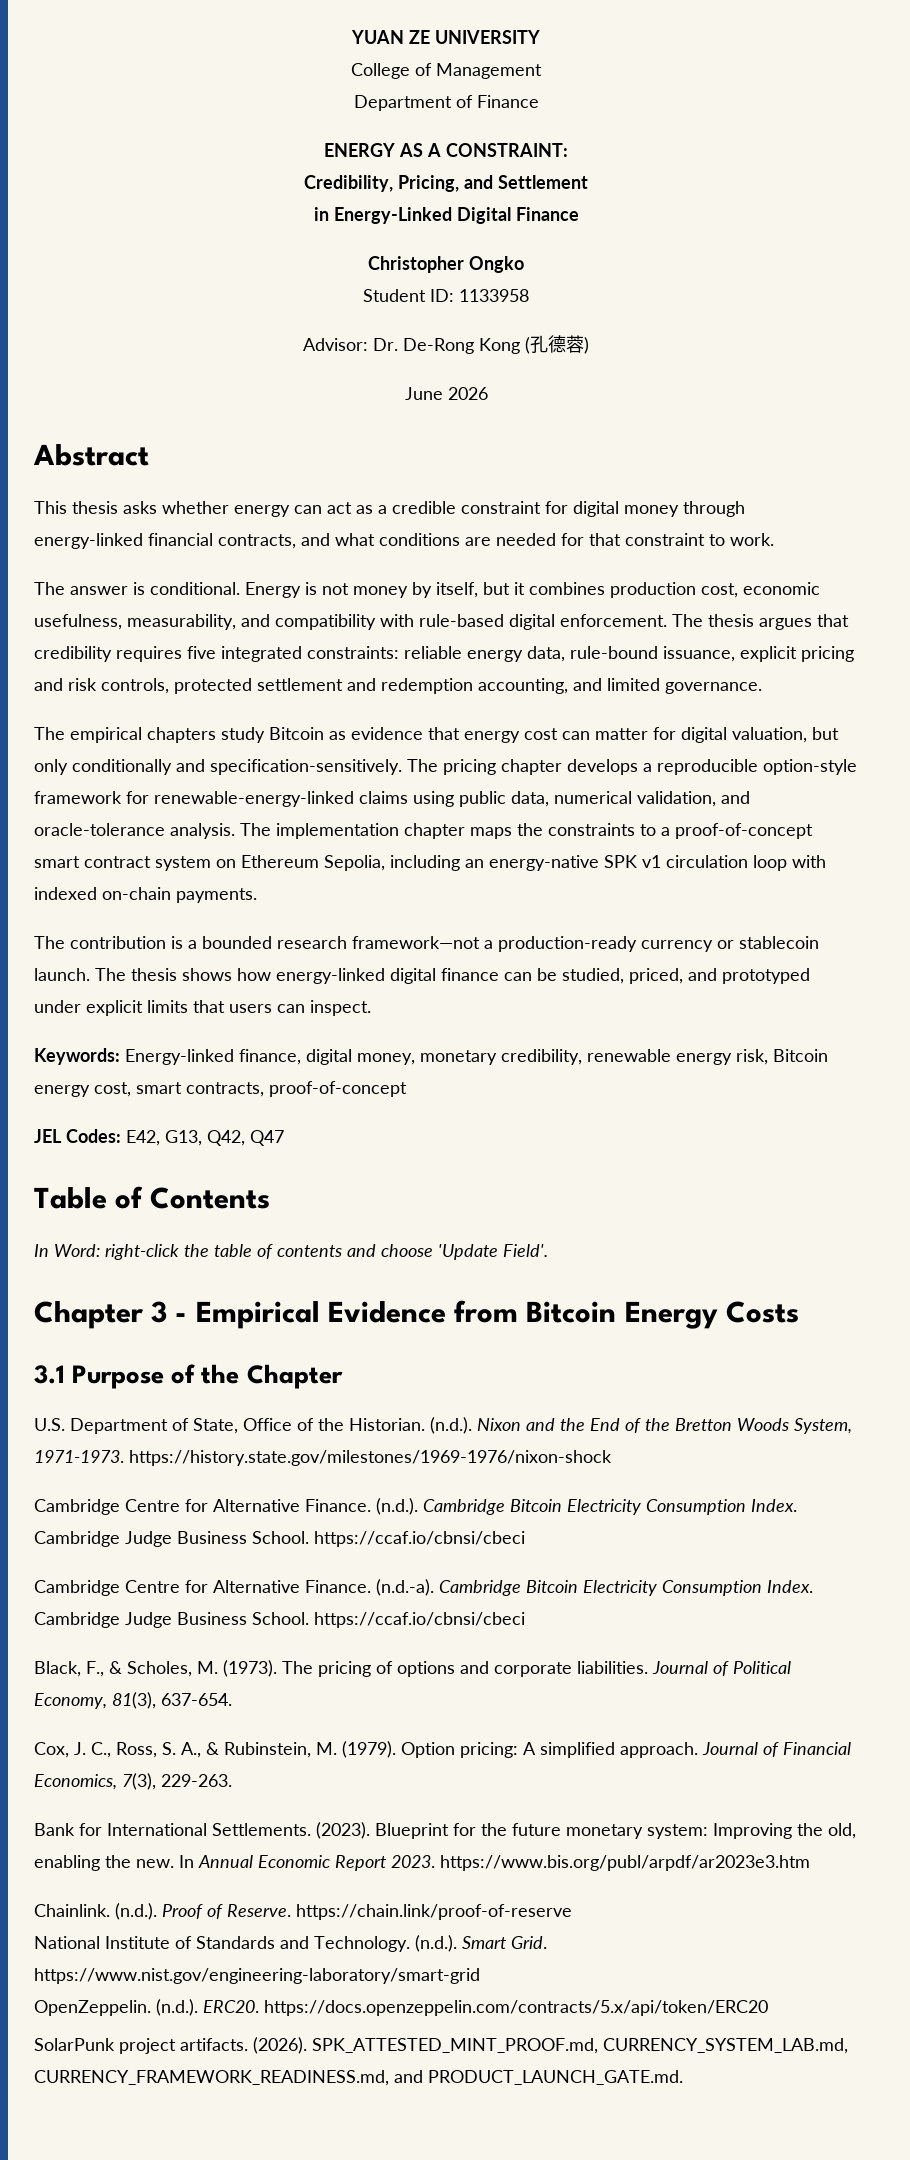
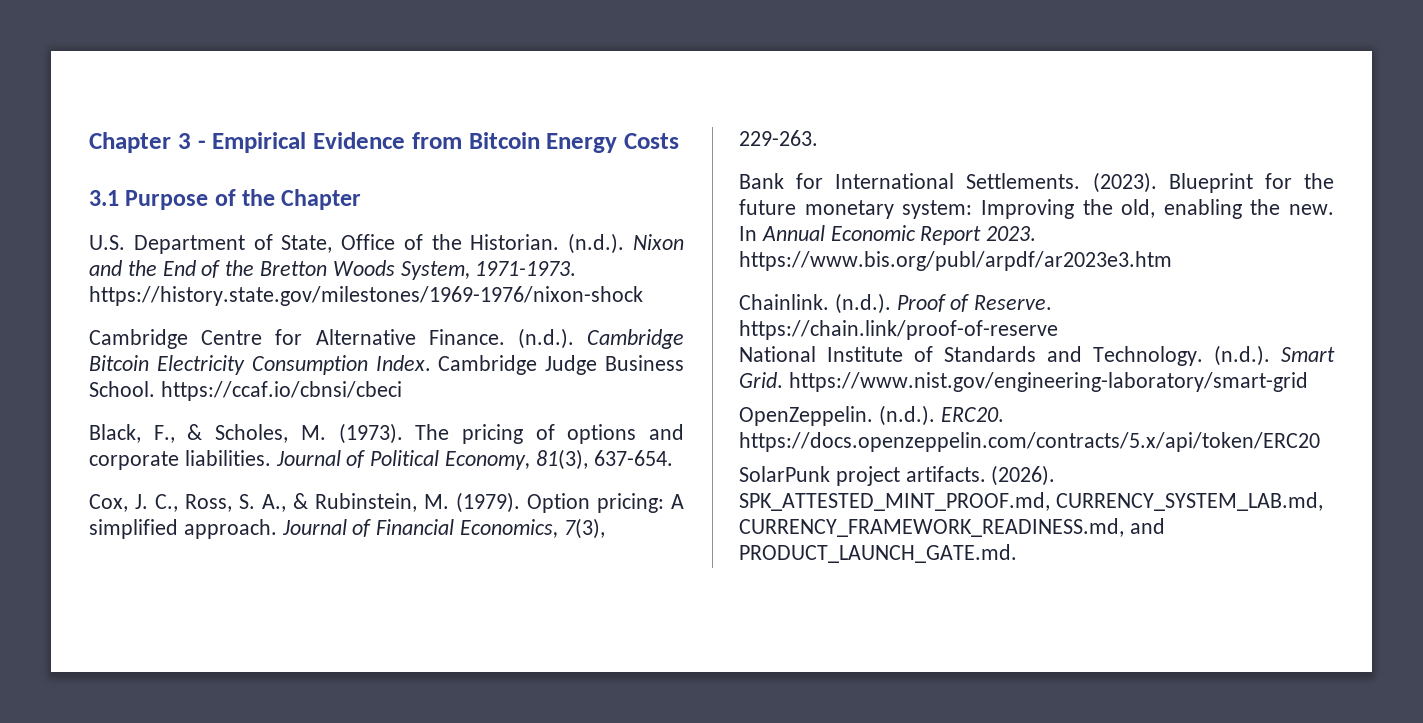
- YUAN ZE UNIVERSITY
- College of Management
- Department of Finance
- ENERGY AS A CONSTRAINT:
- Credibility, Pricing, and Settlement
- in Energy-Linked Digital Finance
- Christopher Ongko
- Student ID: 1133958
- Advisor: Dr. De-Rong Kong (孔德蓉)
- June 2026
- Abstract
- This thesis asks whether energy can act as a credible constraint for digital money through energy-linked financial contracts, and what conditions are needed for that constraint to work.
- The answer is conditional. Energy is not money by itself, but it combines production cost, economic usefulness, measurability, and compatibility with rule-based digital enforcement. The thesis argues that credibility requires five integrated constraints: reliable energy data, rule-bound issuance, explicit pricing and risk controls, protected settlement and redemption accounting, and limited governance.
- The empirical chapters study Bitcoin as evidence that energy cost can matter for digital valuation, but only conditionally and specification-sensitively. The pricing chapter develops a reproducible option-style framework for renewable-energy-linked claims using public data, numerical validation, and oracle-tolerance analysis. The implementation chapter maps the constraints to a proof-of-concept smart contract system on Ethereum Sepolia, including an energy-native SPK v1 circulation loop with indexed on-chain payments.
- The contribution is a bounded research framework—not a production-ready currency or stablecoin launch. The thesis shows how energy-linked digital finance can be studied, priced, and prototyped under explicit limits that users can inspect.
- Keywords: Energy-linked finance, digital money, monetary credibility, renewable energy risk, Bitcoin energy cost, smart contracts, proof-of-concept
- JEL Codes: E42, G13, Q42, Q47
- Table of Contents
- In Word: right-click the table of contents and choose 'Update Field'.
- Cambridge Centre for Alternative Finance. (n.d.-a). Cambridge Bitcoin Electricity Consumption Index. Cambridge Judge Business School. https://ccaf.io/cbnsi/cbeci

